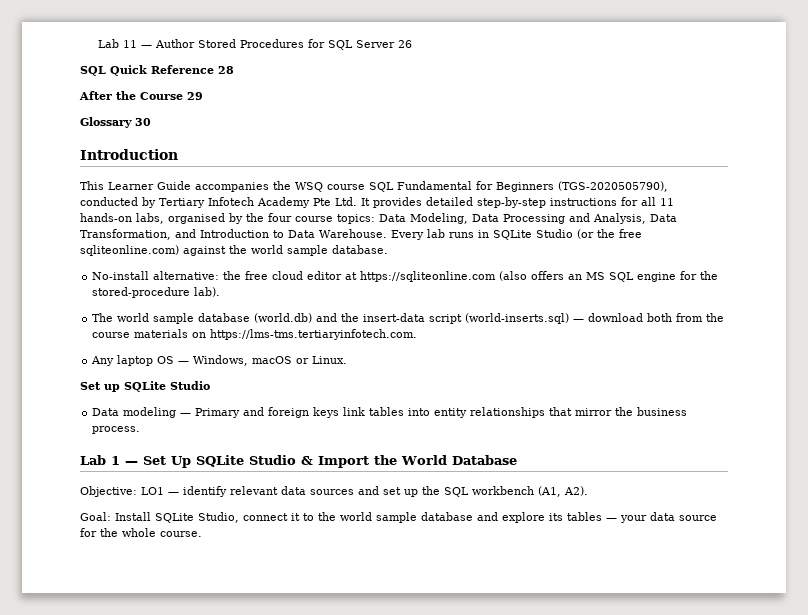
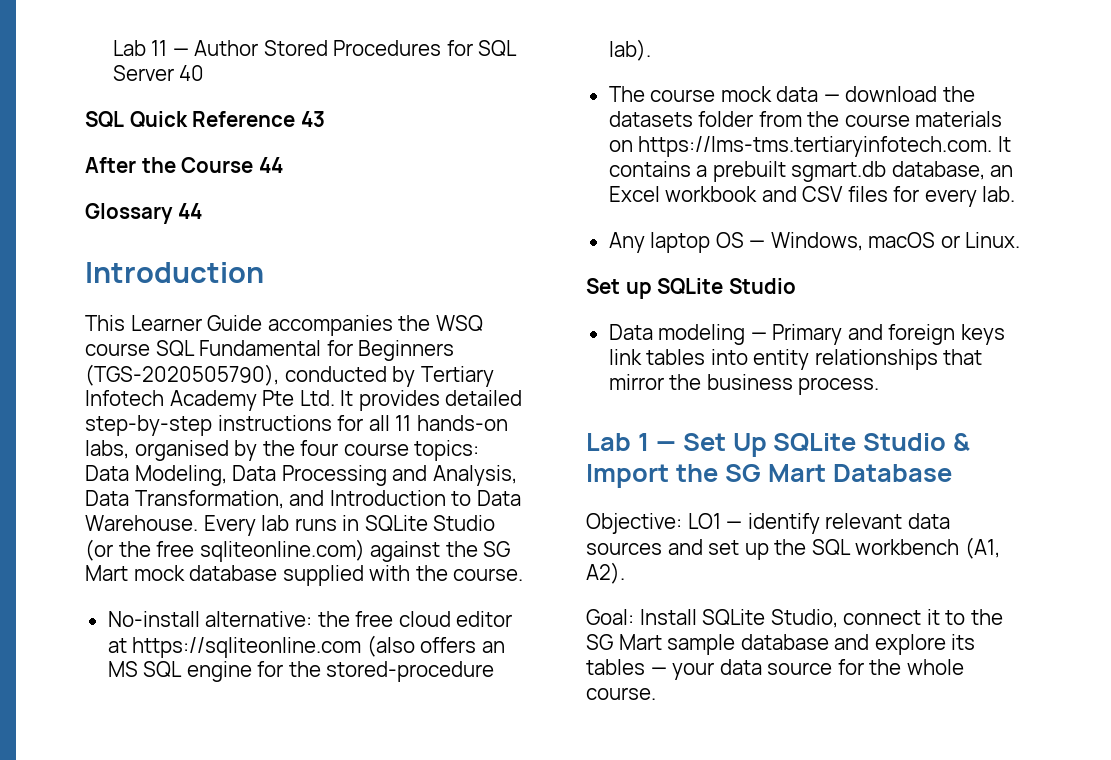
- Lab 11 — Author Stored Procedures for SQL Server 26
+ Lab 11 — Author Stored Procedures for SQL Server 40
- SQL Quick Reference 28
+ SQL Quick Reference 43
- After the Course 29
+ After the Course 44
- Glossary 30
+ Glossary 44
- Every lab runs in SQLite Studio (or the free sqliteonline.com) against the world sample database.
+ Every lab runs in SQLite Studio (or the free sqliteonline.com) against the SG Mart mock database supplied with the course.
- The world sample database (world.db) and the insert-data script (world-inserts.sql) — download both from the course materials on https://lms-tms.tertiaryinfotech.com.
+ The course mock data — download the datasets folder from the course materials on https://lms-tms.tertiaryinfotech.com. It contains a prebuilt sgmart.db database, an Excel workbook and CSV files for every lab.
- Lab 1 — Set Up SQLite Studio & Import the World Database
+ Lab 1 — Set Up SQLite Studio & Import the SG Mart Database
- Goal: Install SQLite Studio, connect it to the world sample database and explore its tables — your data source for the whole course.
+ Goal: Install SQLite Studio, connect it to the SG Mart sample database and explore its tables — your data source for the whole course.

